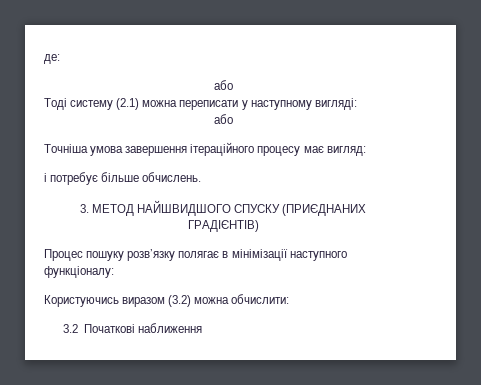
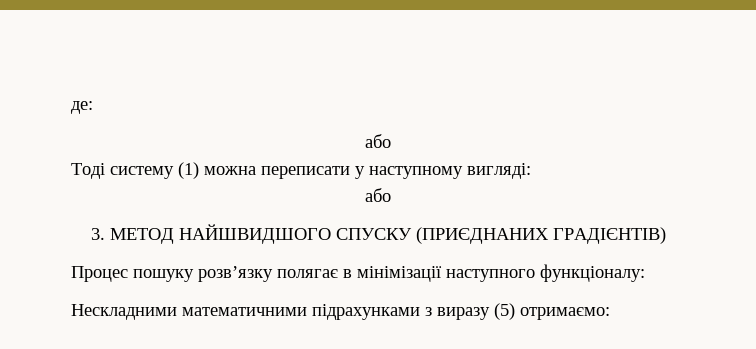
- Тоді систему (2.1) можна переписати у наступному вигляді:
+ Тоді систему (1) можна переписати у наступному вигляді:
- Точніша умова завершення ітераційного процесу має вигляд:
- і потребує більше обчислень.
- Користуючись виразом (3.2) можна обчислити:
- 3.2 Початкові наближення
+ Нескладними математичними підрахунками з виразу (5) отримаємо:

